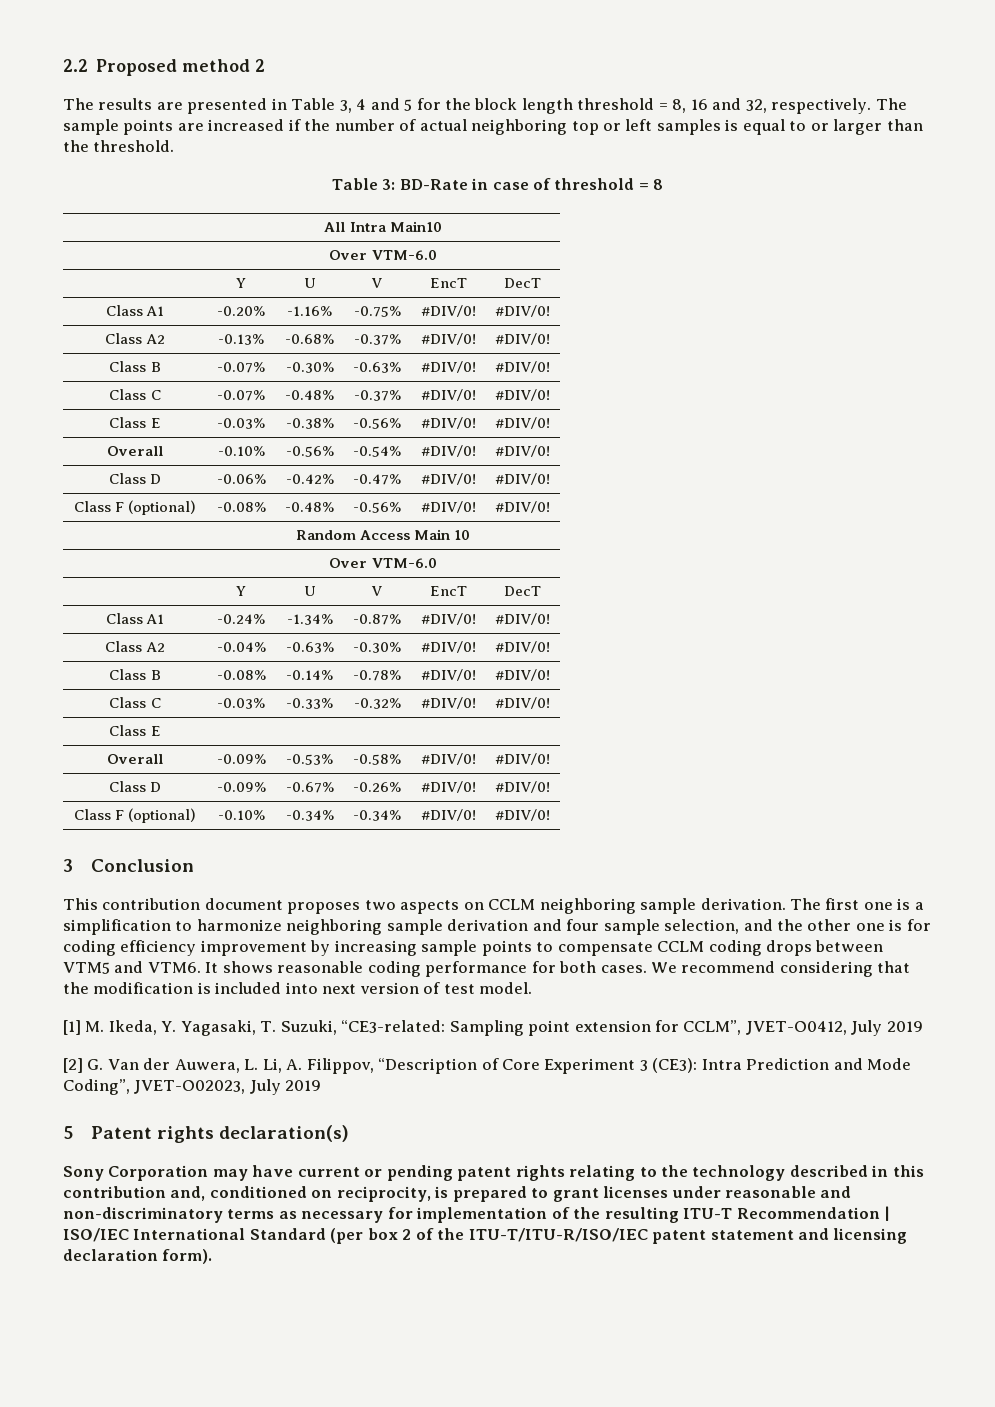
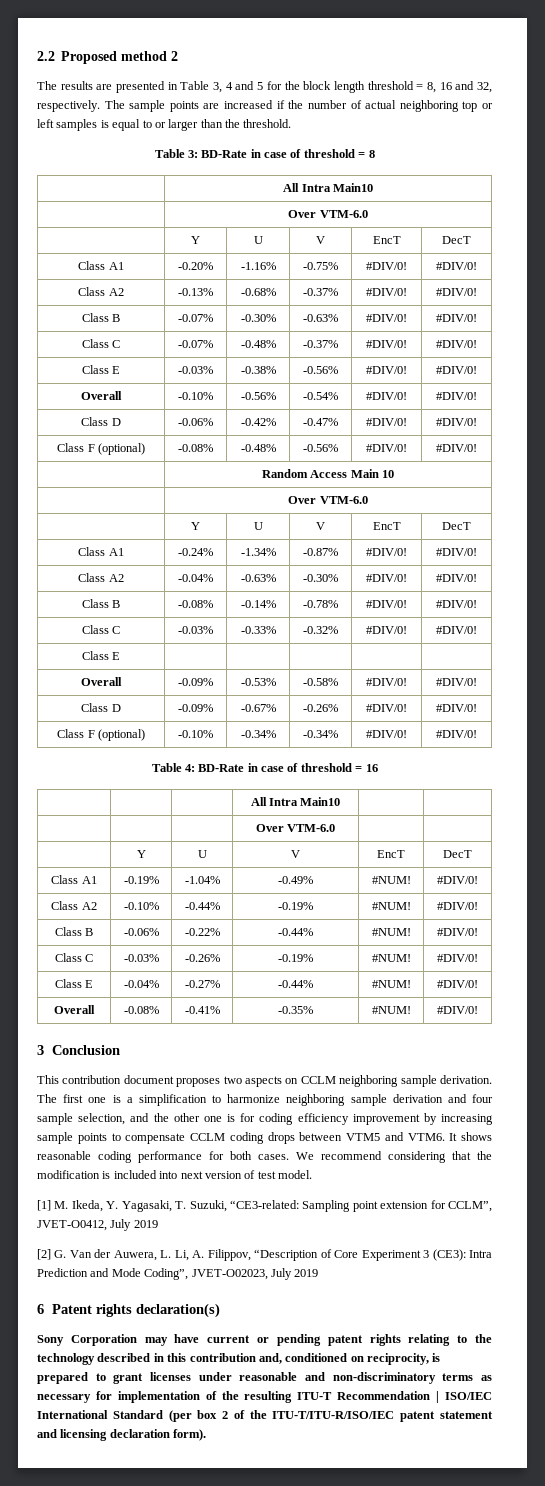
+ Table 4: BD-Rate in case of threshold = 16
+ | | | All Intra Main10 | |
+ | | | Over VTM-6.0 | |
+ | Y | U | V | EncT | DecT
+ Class A1 | -0.19% | -1.04% | -0.49% | #NUM! | #DIV/0!
+ Class A2 | -0.10% | -0.44% | -0.19% | #NUM! | #DIV/0!
+ Class B | -0.06% | -0.22% | -0.44% | #NUM! | #DIV/0!
+ Class C | -0.03% | -0.26% | -0.19% | #NUM! | #DIV/0!
+ Class E | -0.04% | -0.27% | -0.44% | #NUM! | #DIV/0!
+ Overall | -0.08% | -0.41% | -0.35% | #NUM! | #DIV/0!
- 5 Patent rights declaration(s)
+ 6 Patent rights declaration(s)

